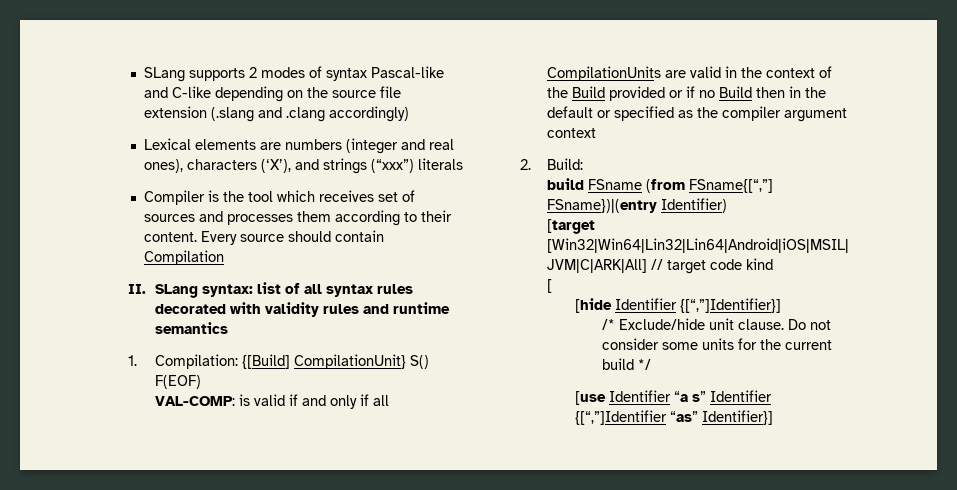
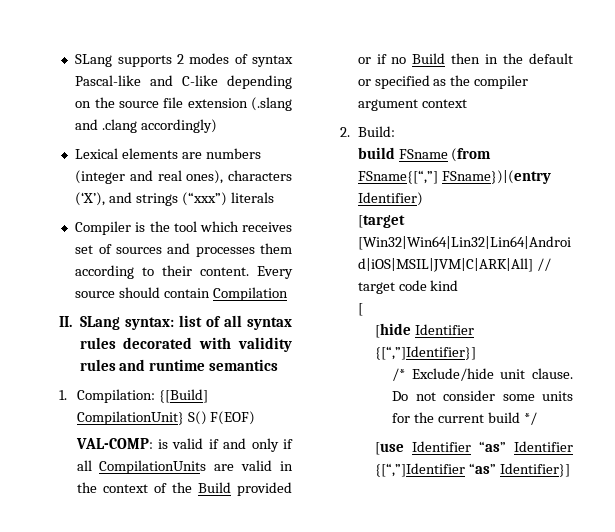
- [use Identifier “a s” Identifier {[“,”]Identifier “as” Identifier}]
+ [use Identifier “as” Identifier {[“,”]Identifier “as” Identifier}]

